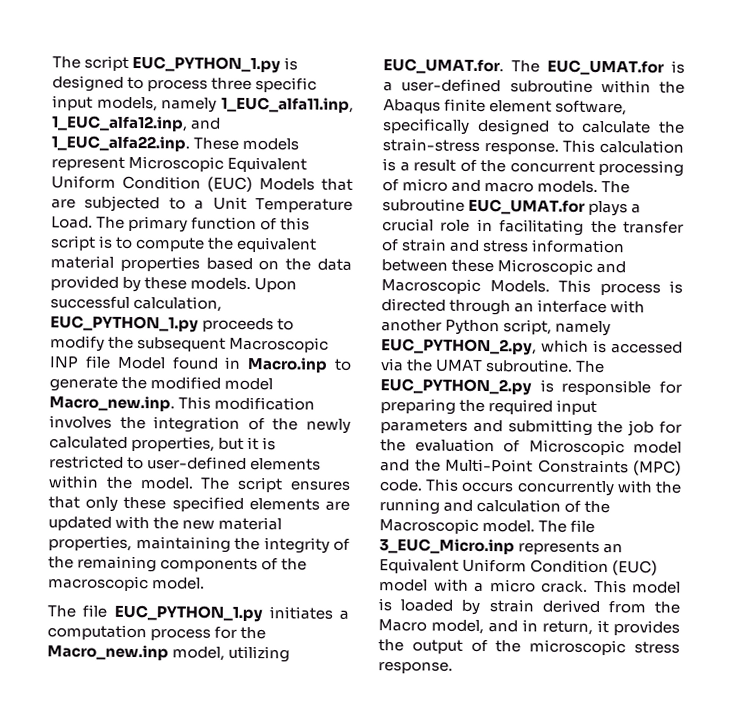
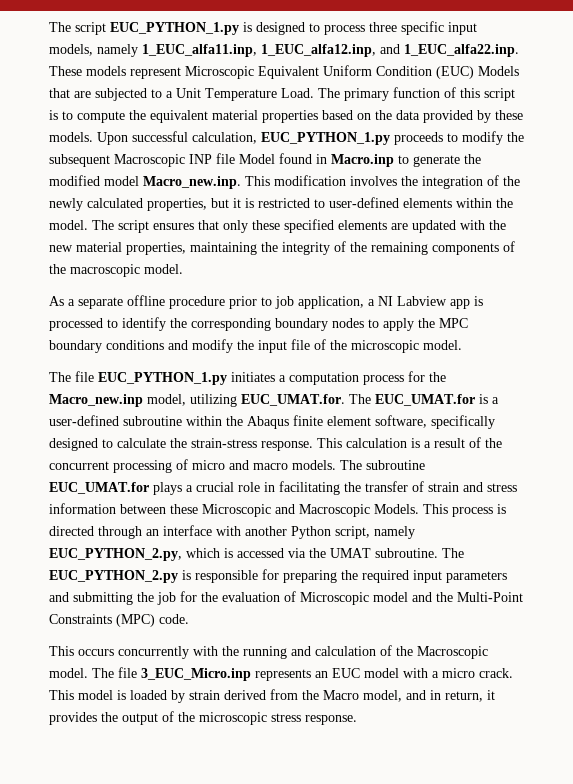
+ As a separate offline procedure prior to job application, a NI Labview app is processed to identify the corresponding boundary nodes to apply the MPC boundary conditions and modify the input file of the microscopic model.
- The EUC_PYTHON_2.py is responsible for preparing the required input parameters and submitting the job for the evaluation of Microscopic model and the Multi-Point Constraints (MPC) code. This occurs concurrently with the running and calculation of the Macroscopic model.
+ The EUC_PYTHON_2.py is responsible for preparing the required input parameters and submitting the job for the evaluation of Microscopic model and the Multi-Point Constraints (MPC) code.
+ This occurs concurrently with the running and calculation of the Macroscopic model.
- The file 3_EUC_Micro.inp represents an Equivalent Uniform Condition (EUC) model with a micro crack.
+ The file 3_EUC_Micro.inp represents an EUC model with a micro crack.

